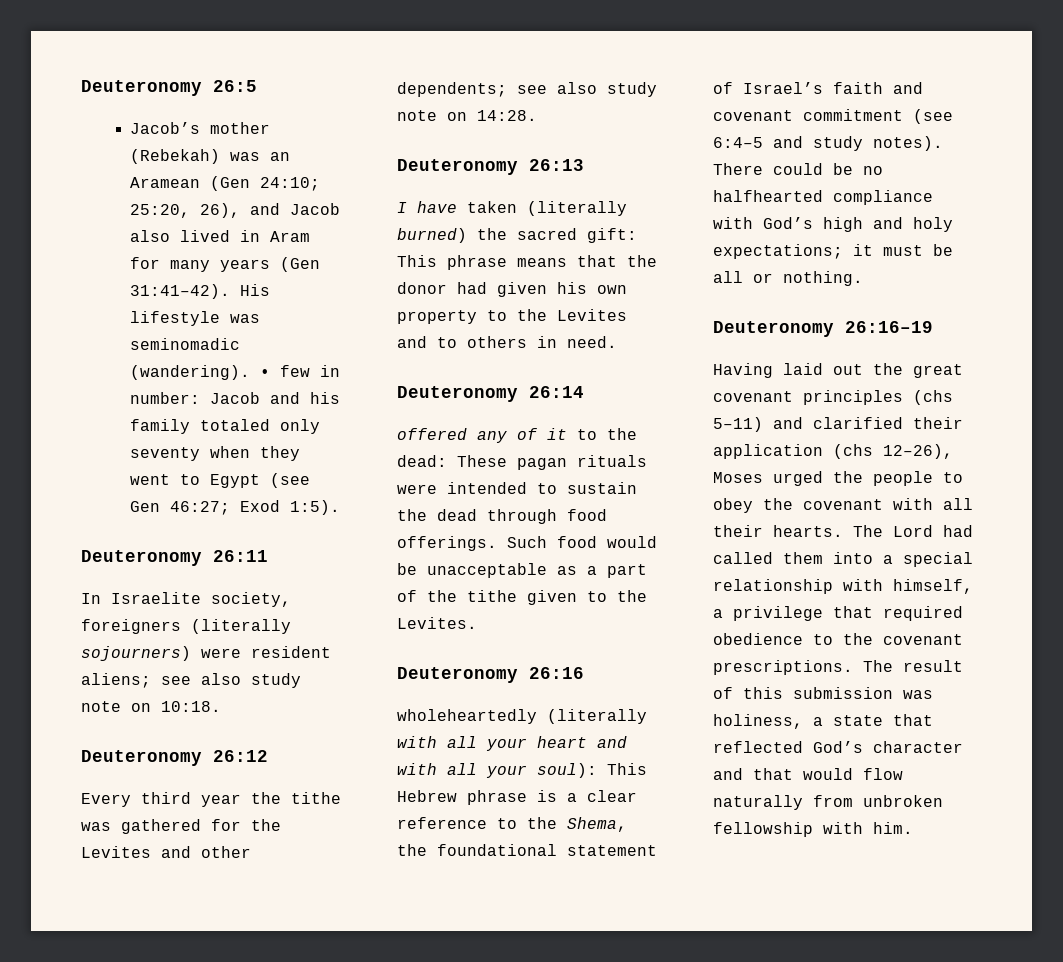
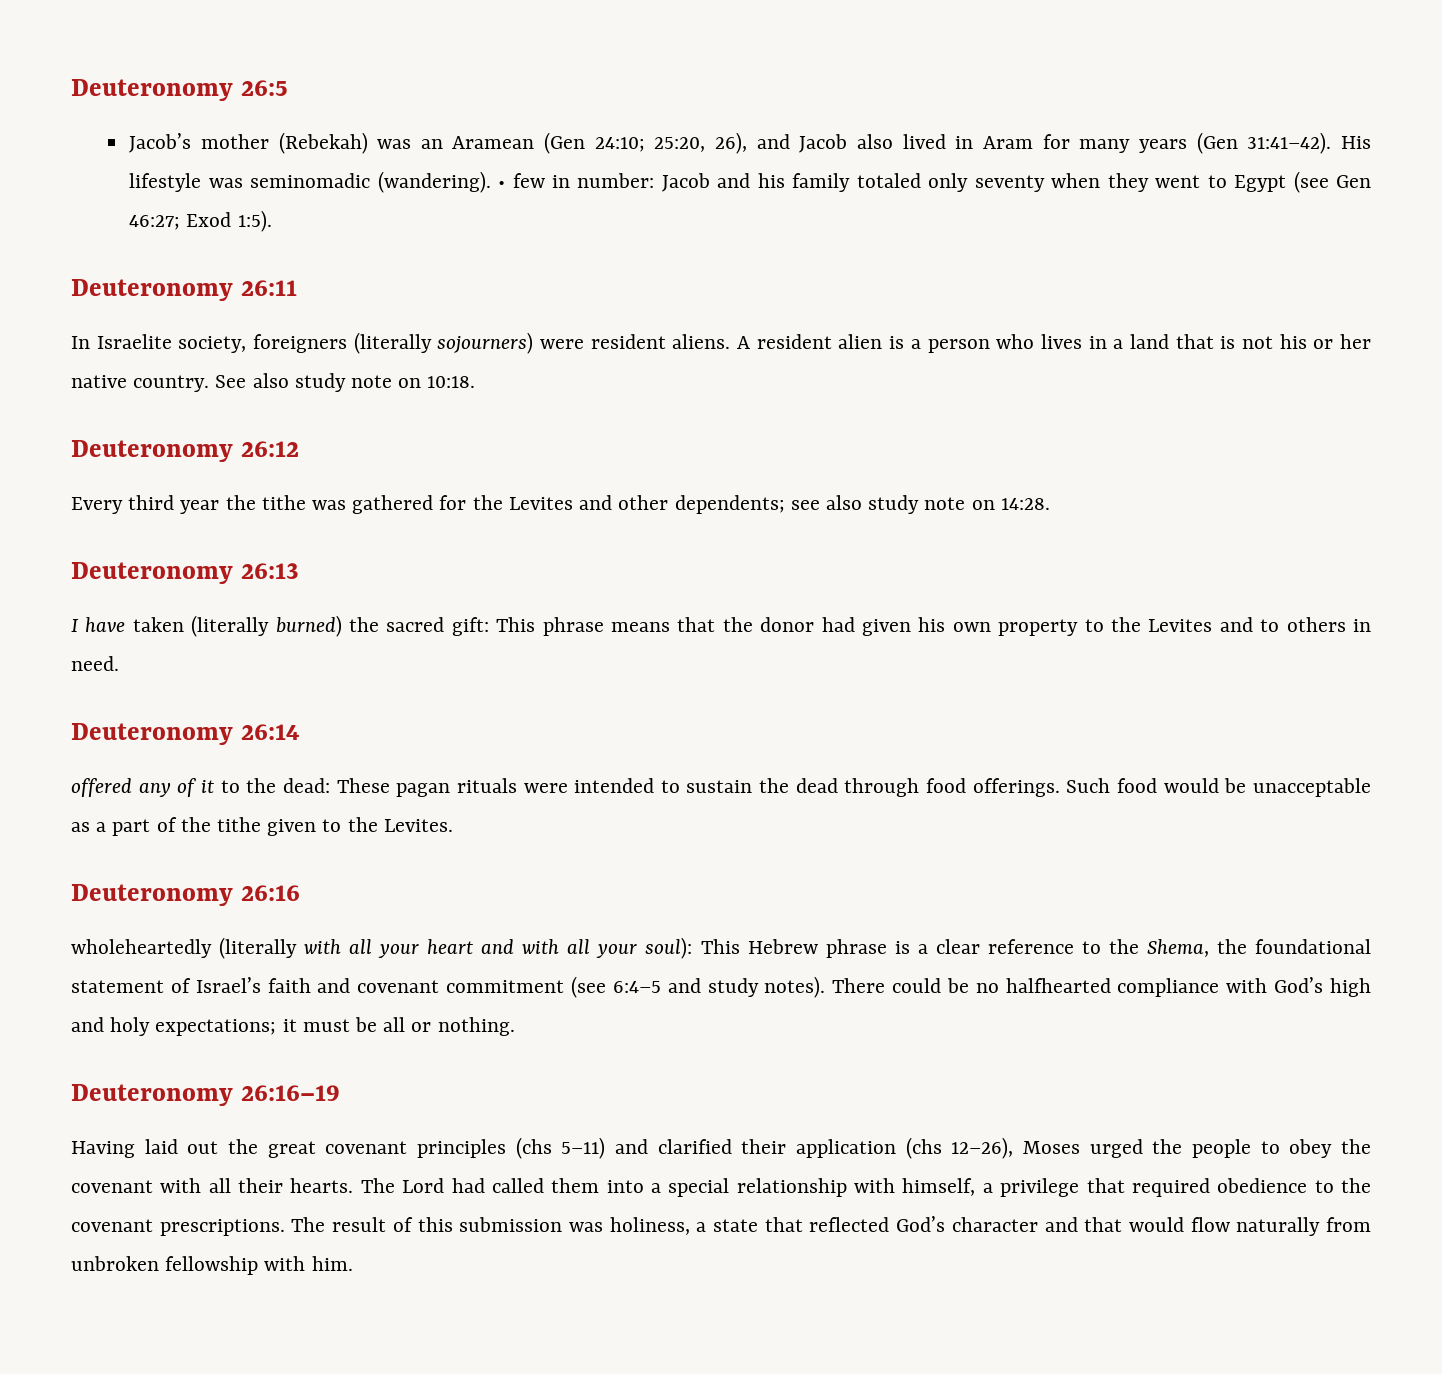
- In Israelite society, foreigners (literally sojourners) were resident aliens; see also study note on 10:18.
+ In Israelite society, foreigners (literally sojourners) were resident aliens. A resident alien is a person who lives in a land that is not his or her native country. See also study note on 10:18.

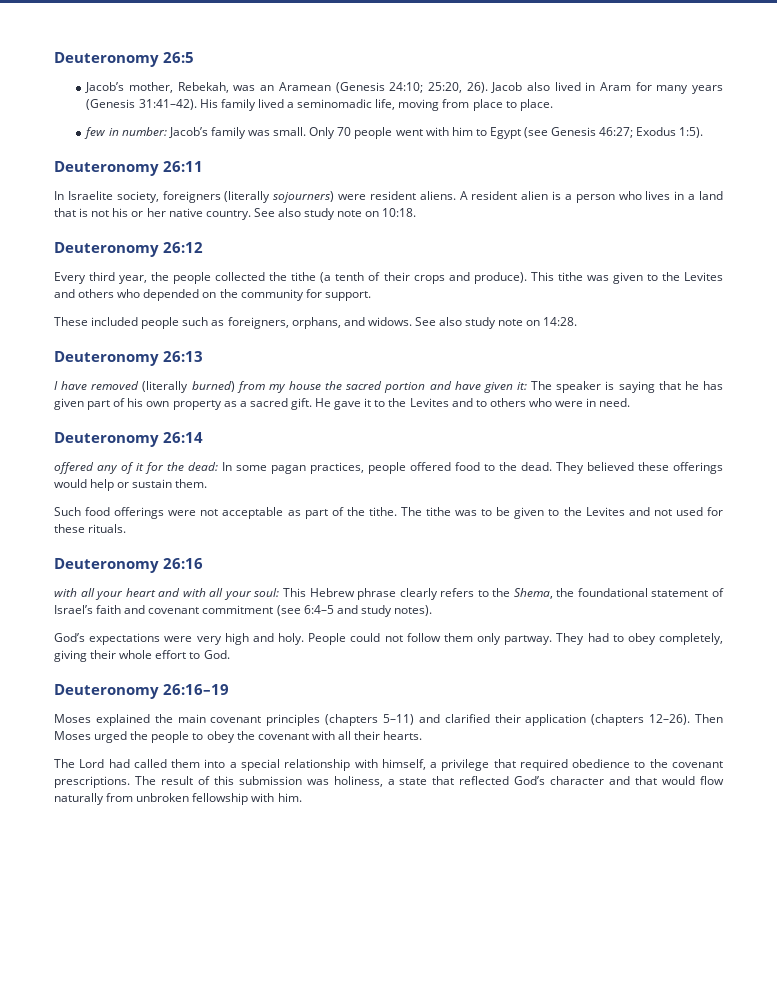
- Jacob’s mother (Rebekah) was an Aramean (Gen 24:10; 25:20, 26), and Jacob also lived in Aram for many years (Gen 31:41–42).
+ Jacob’s mother, Rebekah, was an Aramean (Genesis 24:10; 25:20, 26). Jacob also lived in Aram for many years (Genesis 31:41–42).
- His lifestyle was seminomadic (wandering). • few in number: Jacob and his family totaled only seventy when they went to Egypt (see Gen 46:27; Exod 1:5).
+ His family lived a seminomadic life, moving from place to place.
+ few in number: Jacob’s family was small. Only 70 people went with him to Egypt (see Genesis 46:27; Exodus 1:5).
- Every third year the tithe was gathered for the Levites and other dependents; see also study note on 14:28.
+ Every third year, the people collected the tithe (a tenth of their crops and produce). This tithe was given to the Levites and others who depended on the community for support.
+ These included people such as foreigners, orphans, and widows. See also study note on 14:28.
- I have taken (literally burned) the sacred gift: This phrase means that the donor had given his own property to the Levites and to others in need.
+ I have removed (literally burned) from my house the sacred portion and have given it: The speaker is saying that he has given part of his own property as a sacred gift. He gave it to the Levites and to others who were in need.
- offered any of it to the dead: These pagan rituals were intended to sustain the dead through food offerings. Such food would be unacceptable as a part of the tithe given to the Levites.
+ offered any of it for the dead: In some pagan practices, people offered food to the dead. They believed these offerings would help or sustain them.
+ Such food offerings were not acceptable as part of the tithe. The tithe was to be given to the Levites and not used for these rituals.
- wholeheartedly (literally with all your heart and with all your soul):
+ with all your heart and with all your soul:
- This Hebrew phrase is a clear reference to the Shema, the foundational statement of Israel’s faith and covenant commitment (see 6:4–5 and study notes). There could be no halfhearted compliance with God’s high and holy expectations; it must be all or nothing.
+ This Hebrew phrase clearly refers to the Shema, the foundational statement of Israel’s faith and covenant commitment (see 6:4–5 and study notes).
+ God’s expectations were very high and holy. People could not follow them only partway. They had to obey completely, giving their whole effort to God.
  Deuteronomy 26:16–19
- Having laid out the great covenant principles (chs 5–11) and clarified their application (chs 12–26), Moses urged the people to obey the covenant with all their hearts. The Lord had called them into a special relationship with himself, a privilege that required obedience to the covenant prescriptions.
+ Moses explained the main covenant principles (chapters 5–11) and clarified their application (chapters 12–26). Then Moses urged the people to obey the covenant with all their hearts.
+ The Lord had called them into a special relationship with himself, a privilege that required obedience to the covenant prescriptions.

